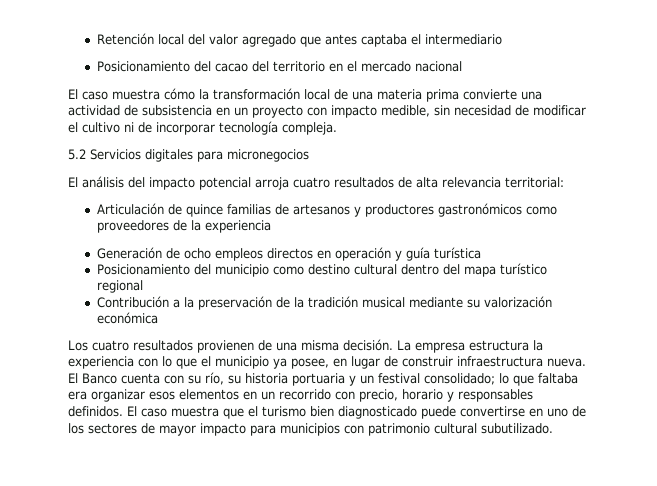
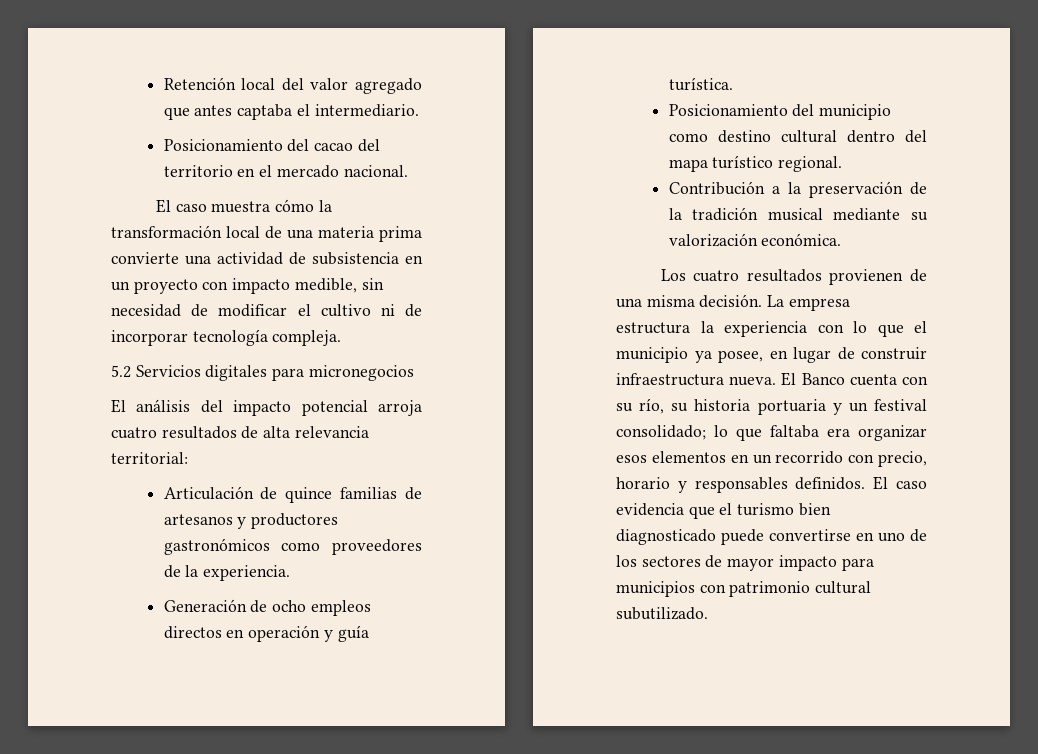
- Retención local del valor agregado que antes captaba el intermediario
+ Retención local del valor agregado que antes captaba el intermediario.
- Posicionamiento del cacao del territorio en el mercado nacional
+ Posicionamiento del cacao del territorio en el mercado nacional.
- Articulación de quince familias de artesanos y productores gastronómicos como proveedores de la experiencia
+ Articulación de quince familias de artesanos y productores gastronómicos como proveedores de la experiencia.
- Generación de ocho empleos directos en operación y guía turística
+ Generación de ocho empleos directos en operación y guía turística.
- Posicionamiento del municipio como destino cultural dentro del mapa turístico regional
+ Posicionamiento del municipio como destino cultural dentro del mapa turístico regional.
- Contribución a la preservación de la tradición musical mediante su valorización económica
+ Contribución a la preservación de la tradición musical mediante su valorización económica.
- El caso muestra que el turismo bien diagnosticado puede convertirse en uno de los sectores de mayor impacto para municipios con patrimonio cultural subutilizado.
+ El caso evidencia que el turismo bien diagnosticado puede convertirse en uno de los sectores de mayor impacto para municipios con patrimonio cultural subutilizado.

